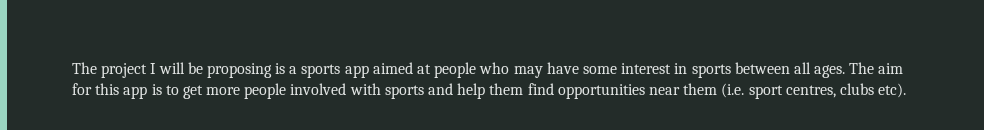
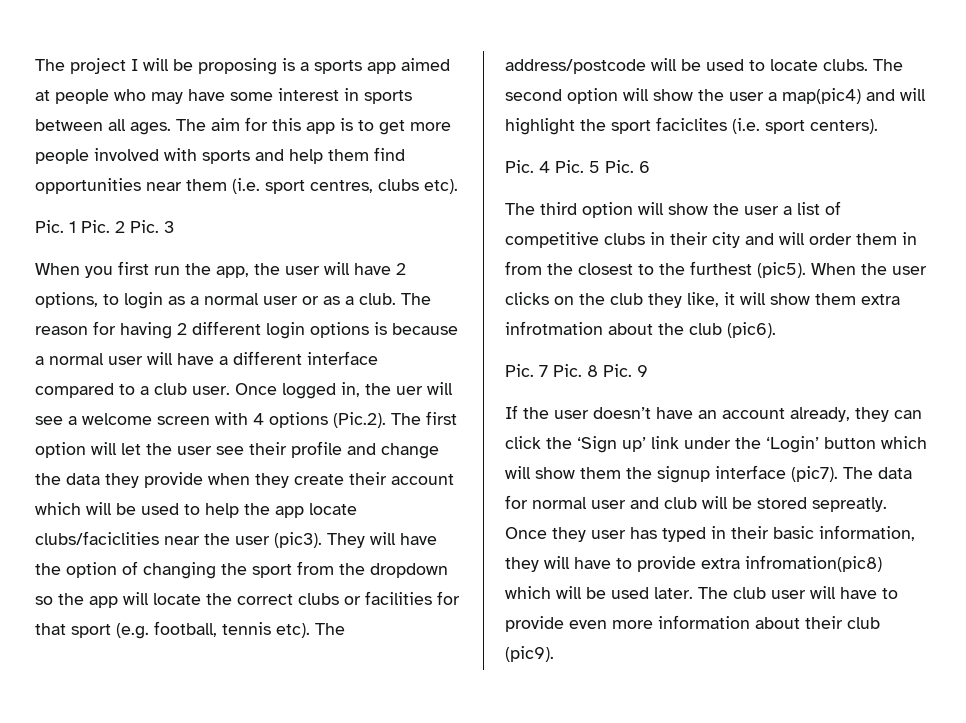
+ Pic. 1 Pic. 2 Pic. 3
+ When you first run the app, the user will have 2 options, to login as a normal user or as a club. The reason for having 2 different login options is because a normal user will have a different interface compared to a club user. Once logged in, the uer will see a welcome screen with 4 options (Pic.2). The first option will let the user see their profile and change the data they provide when they create their account which will be used to help the app locate clubs/faciclities near the user (pic3). They will have the option of changing the sport from the dropdown so the app will locate the correct clubs or facilities for that sport (e.g. football, tennis etc). The address/postcode will be used to locate clubs. The second option will show the user a map(pic4) and will highlight the sport faciclites (i.e. sport centers).
+ Pic. 4 Pic. 5 Pic. 6
+ The third option will show the user a list of competitive clubs in their city and will order them in from the closest to the furthest (pic5). When the user clicks on the club they like, it will show them extra infrotmation about the club (pic6).
+ Pic. 7 Pic. 8 Pic. 9
+ If the user doesn’t have an account already, they can click the ‘Sign up’ link under the ‘Login’ button which will show them the signup interface (pic7). The data for normal user and club will be stored sepreatly. Once they user has typed in their basic information, they will have to provide extra infromation(pic8) which will be used later. The club user will have to provide even more information about their club (pic9).

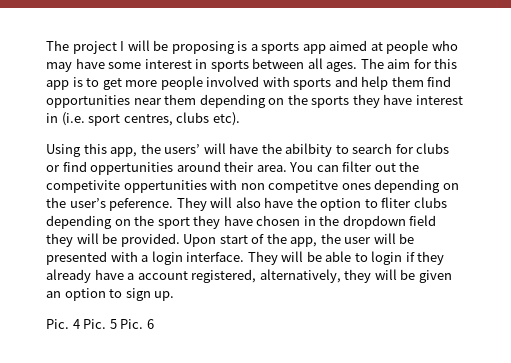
- The aim for this app is to get more people involved with sports and help them find opportunities near them (i.e. sport centres, clubs etc).
+ The aim for this app is to get more people involved with sports and help them find opportunities near them depending on the sports they have interest in (i.e. sport centres, clubs etc).
- Pic. 1 Pic. 2 Pic. 3
- When you first run the app, the user will have 2 options, to login as a normal user or as a club. The reason for having 2 different login options is because a normal user will have a different interface compared to a club user. Once logged in, the uer will see a welcome screen with 4 options (Pic.2). The first option will let the user see their profile and change the data they provide when they create their account which will be used to help the app locate clubs/faciclities near the user (pic3). They will have the option of changing the sport from the dropdown so the app will locate the correct clubs or facilities for that sport (e.g. football, tennis etc). The address/postcode will be used to locate clubs. The second option will show the user a map(pic4) and will highlight the sport faciclites (i.e. sport centers).
+ Using this app, the users’ will have the abilbity to search for clubs or find oppertunities around their area. You can filter out the competivite oppertunities with non competitve ones depending on the user’s peference. They will also have the option to fliter clubs depending on the sport they have chosen in the dropdown field they will be provided. Upon start of the app, the user will be presented with a login interface. They will be able to login if they already have a account registered, alternatively, they will be given an option to sign up.
- The third option will show the user a list of competitive clubs in their city and will order them in from the closest to the furthest (pic5). When the user clicks on the club they like, it will show them extra infrotmation about the club (pic6).
- Pic. 7 Pic. 8 Pic. 9
- If the user doesn’t have an account already, they can click the ‘Sign up’ link under the ‘Login’ button which will show them the signup interface (pic7). The data for normal user and club will be stored sepreatly. Once they user has typed in their basic information, they will have to provide extra infromation(pic8) which will be used later. The club user will have to provide even more information about their club (pic9).

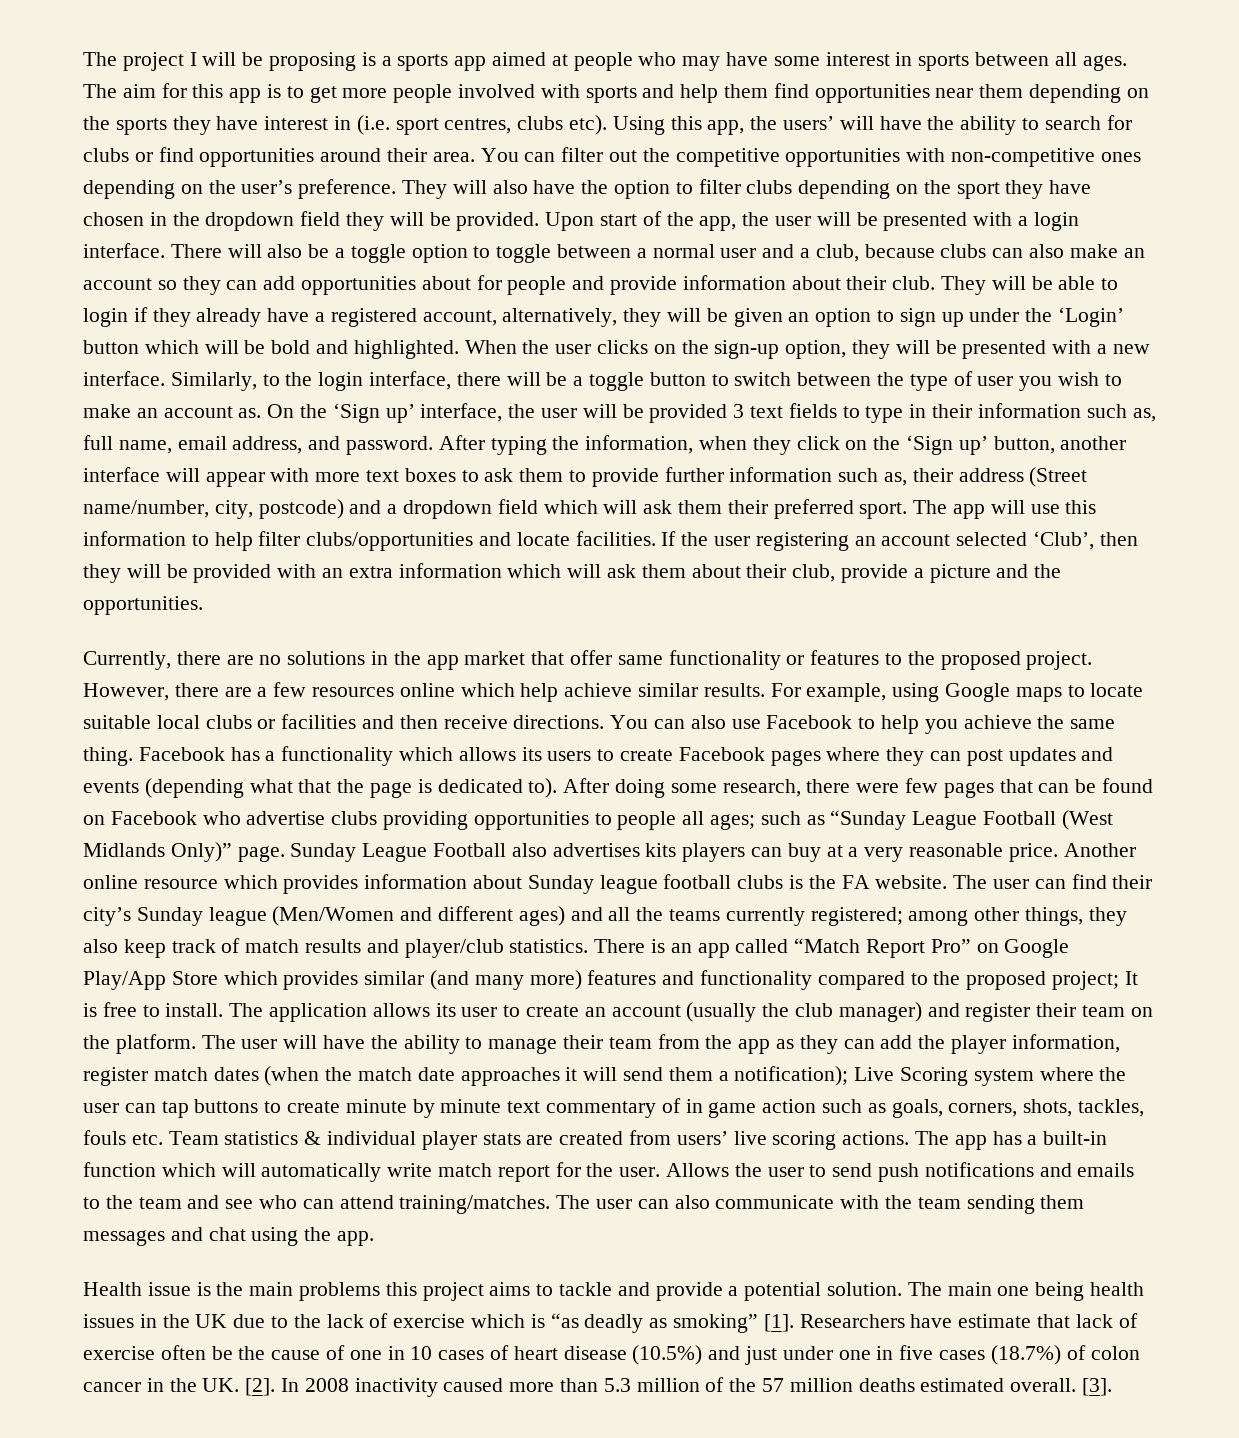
- The aim for this app is to get more people involved with sports and help them find opportunities near them depending on the sports they have interest in (i.e. sport centres, clubs etc).
- Using this app, the users’ will have the abilbity to search for clubs or find oppertunities around their area.
+ The aim for this app is to get more people involved with sports and help them find opportunities near them depending on the sports they have interest in (i.e. sport centres, clubs etc). Using this app, the users’ will have the ability to search for clubs or find opportunities around their area.
- You can filter out the competivite oppertunities with non competitve ones depending on the user’s peference.
+ You can filter out the competitive opportunities with non-competitive ones depending on the user’s preference.
- They will also have the option to fliter clubs depending on the sport they have chosen in the dropdown field they will be provided.
+ They will also have the option to filter clubs depending on the sport they have chosen in the dropdown field they will be provided.
+ There will also be a toggle option to toggle between a normal user and a club, because clubs can also make an account so they can add opportunities about for people and provide information about their club.
- They will be able to login if they already have a account registered, alternatively, they will be given an option to sign up.
- Pic. 4 Pic. 5 Pic. 6
+ They will be able to login if they already have a registered account, alternatively, they will be given an option to sign up under the ‘Login’ button which will be bold and highlighted. When the user clicks on the sign-up option, they will be presented with a new interface. Similarly, to the login interface, there will be a toggle button to switch between the type of user you wish to make an account as. On the ‘Sign up’ interface, the user will be provided 3 text fields to type in their information such as, full name, email address, and password. After typing the information, when they click on the ‘Sign up’ button, another interface will appear with more text boxes to ask them to provide further information such as, their address (Street name/number, city, postcode) and a dropdown field which will ask them their preferred sport. The app will use this information to help filter clubs/opportunities and locate facilities. If the user registering an account selected ‘Club’, then they will be provided with an extra information which will ask them about their club, provide a picture and the opportunities.
+ Currently, there are no solutions in the app market that offer same functionality or features to the proposed project. However, there are a few resources online which help achieve similar results. For example, using Google maps to locate suitable local clubs or facilities and then receive directions. You can also use Facebook to help you achieve the same thing. Facebook has a functionality which allows its users to create Facebook pages where they can post updates and events (depending what that the page is dedicated to). After doing some research, there were few pages that can be found on Facebook who advertise clubs providing opportunities to people all ages; such as “Sunday League Football (West Midlands Only)” page. Sunday League Football also advertises kits players can buy at a very reasonable price. Another online resource which provides information about Sunday league football clubs is the FA website. The user can find their city’s Sunday league (Men/Women and different ages) and all the teams currently registered; among other things, they also keep track of match results and player/club statistics. There is an app called “Match Report Pro” on Google Play/App Store which provides similar (and many more) features and functionality compared to the proposed project; It is free to install. The application allows its user to create an account (usually the club manager) and register their team on the platform. The user will have the ability to manage their team from the app as they can add the player information, register match dates (when the match date approaches it will send them a notification); Live Scoring system where the user can tap buttons to create minute by minute text commentary of in game action such as goals, corners, shots, tackles, fouls etc. Team statistics & individual player stats are created from users’ live scoring actions. The app has a built-in function which will automatically write match report for the user. Allows the user to send push notifications and emails to the team and see who can attend training/matches. The user can also communicate with the team sending them messages and chat using the app.
+ Health issue is the main problems this project aims to tackle and provide a potential solution. The main one being health issues in the UK due to the lack of exercise which is “as deadly as smoking” [1]. Researchers have estimate that lack of exercise often be the cause of one in 10 cases of heart disease (10.5%) and just under one in five cases (18.7%) of colon cancer in the UK. [2]. In 2008 inactivity caused more than 5.3 million of the 57 million deaths estimated overall. [3].

